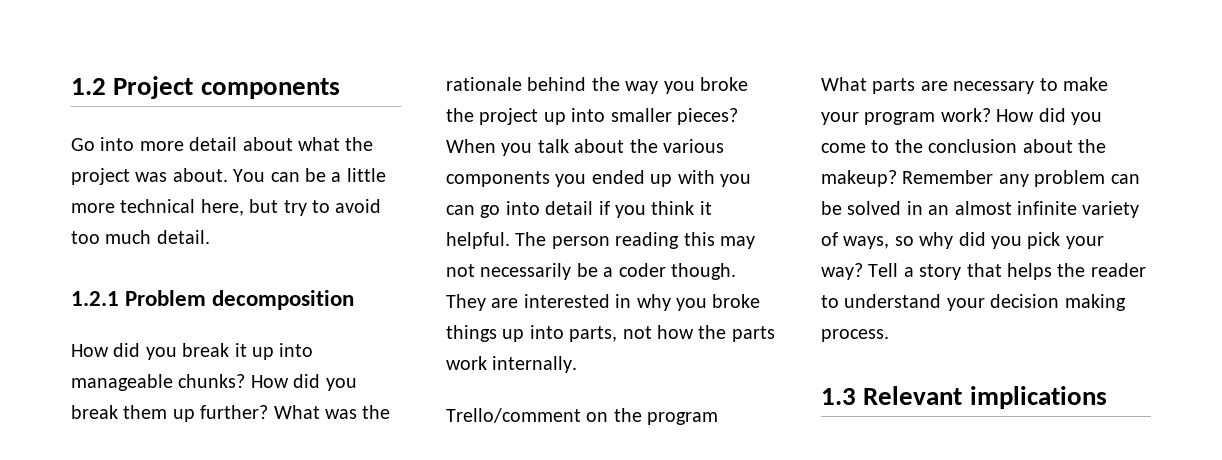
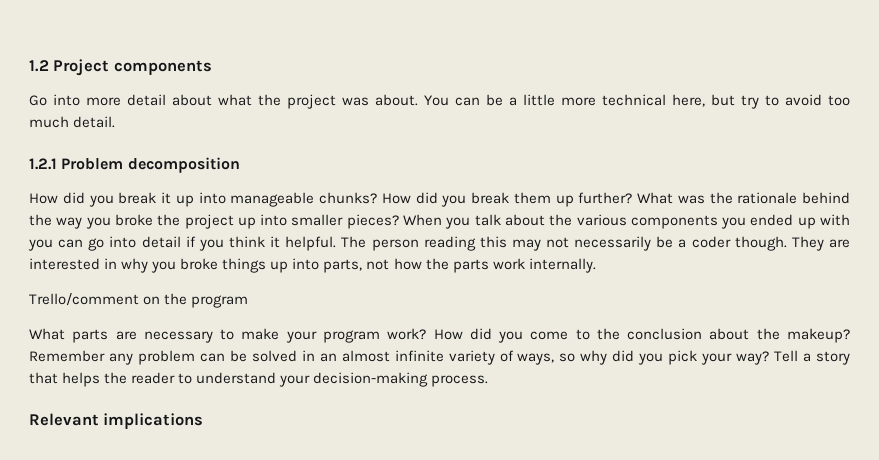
- Tell a story that helps the reader to understand your decision making process.
+ Tell a story that helps the reader to understand your decision-making process.
- 1.3 Relevant implications
+ Relevant implications

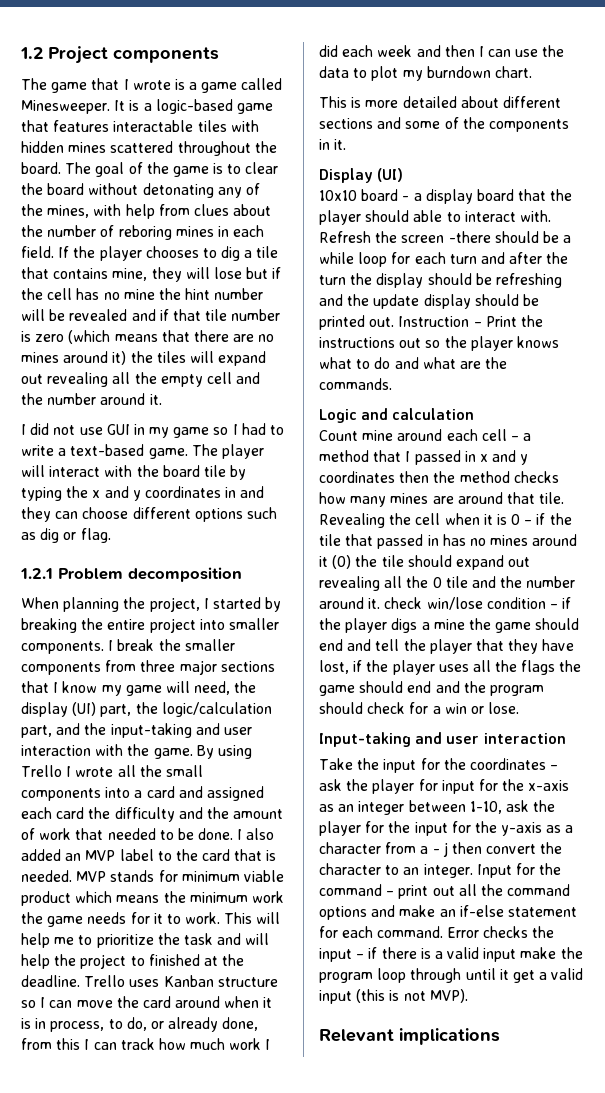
- Go into more detail about what the project was about. You can be a little more technical here, but try to avoid too much detail.
+ The game that I wrote is a game called Minesweeper. It is a logic-based game that features interactable tiles with hidden mines scattered throughout the board. The goal of the game is to clear the board without detonating any of the mines, with help from clues about the number of reboring mines in each field. If the player chooses to dig a tile that contains mine, they will lose but if the cell has no mine the hint number will be revealed and if that tile number is zero (which means that there are no mines around it) the tiles will expand out revealing all the empty cell and the number around it.
+ I did not use GUI in my game so I had to write a text-based game. The player will interact with the board tile by typing the x and y coordinates in and they can choose different options such as dig or flag.
  1.2.1 Problem decomposition
- How did you break it up into manageable chunks? How did you break them up further? What was the rationale behind the way you broke the project up into smaller pieces? When you talk about the various components you ended up with you can go into detail if you think it helpful. The person reading this may not necessarily be a coder though. They are interested in why you broke things up into parts, not how the parts work internally.
- Trello/comment on the program
- What parts are necessary to make your program work? How did you come to the conclusion about the makeup? Remember any problem can be solved in an almost infinite variety of ways, so why did you pick your way? Tell a story that helps the reader to understand your decision-making process.
+ When planning the project, I started by breaking the entire project into smaller components. I break the smaller components from three major sections that I know my game will need, the display (UI) part, the logic/calculation part, and the input-taking and user interaction with the game. By using Trello I wrote all the small components into a card and assigned each card the difficulty and the amount of work that needed to be done. I also added an MVP label to the card that is needed. MVP stands for minimum viable product which means the minimum work the game needs for it to work. This will help me to prioritize the task and will help the project to finished at the deadline. Trello uses Kanban structure so I can move the card around when it is in process, to do, or already done, from this I can track how much work I did each week and then I can use the data to plot my burndown chart.
+ This is more detailed about different sections and some of the components in it.
+ Display (UI)
+ 10x10 board - a display board that the player should able to interact with. Refresh the screen -there should be a while loop for each turn and after the turn the display should be refreshing and the update display should be printed out. Instruction – Print the instructions out so the player knows what to do and what are the commands.
+ Logic and calculation
+ Count mine around each cell – a method that I passed in x and y coordinates then the method checks how many mines are around that tile. Revealing the cell when it is 0 – if the tile that passed in has no mines around it (0) the tile should expand out revealing all the 0 tile and the number around it. check win/lose condition – if the player digs a mine the game should end and tell the player that they have lost, if the player uses all the flags the game should end and the program should check for a win or lose.
+ Input-taking and user interaction
+ Take the input for the coordinates – ask the player for input for the x-axis as an integer between 1-10, ask the player for the input for the y-axis as a character from a - j then convert the character to an integer. Input for the command – print out all the command options and make an if-else statement for each command. Error checks the input – if there is a valid input make the program loop through until it get a valid input (this is not MVP).

